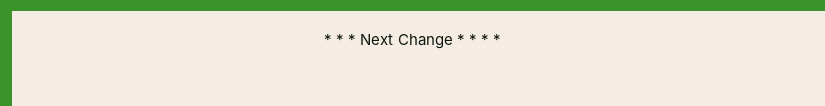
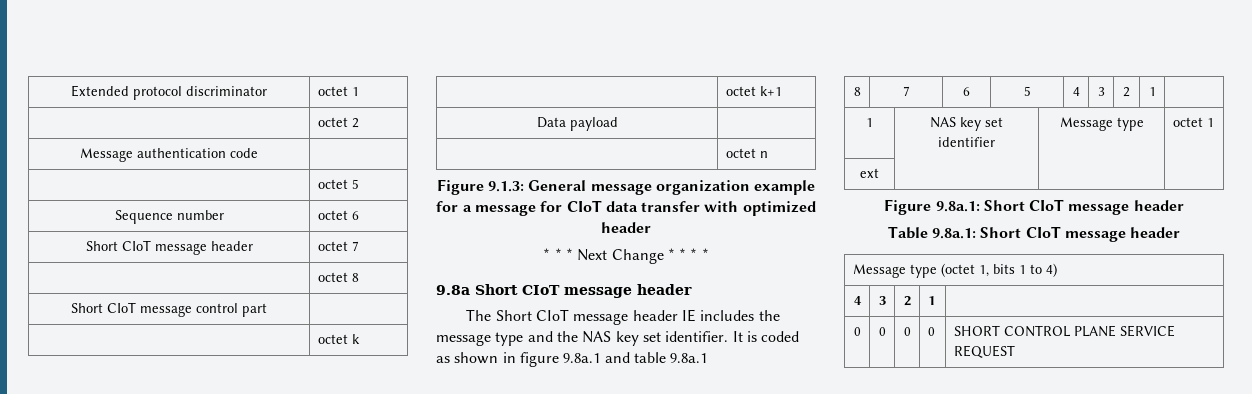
+ Extended protocol discriminator | octet 1
+ | octet 2
+ Message authentication code |
+ | octet 5
+ Sequence number | octet 6
+ Short CIoT message header | octet 7
+ | octet 8
+ Short CIoT message control part |
+ | octet k
+ | octet k+1
+ Data payload |
+ | octet n
+ Figure 9.1.3: General message organization example for a message for CIoT data transfer with optimized header
+ 9.8a Short CIoT message header
+ The Short CIoT message header IE includes the message type and the NAS key set identifier. It is coded as shown in figure 9.8a.1 and table 9.8a.1
+ 8 | 7 | 6 | 5 | 4 | 3 | 2 | 1 |
+ 1 | NAS key set identifier | Message type | octet 1
+ ext | | |
+ Figure 9.8a.1: Short CIoT message header
+ Table 9.8a.1: Short CIoT message header
+ Message type (octet 1, bits 1 to 4)
+ 4 | 3 | 2 | 1 |
+ 0 | 0 | 0 | 0 | SHORT CONTROL PLANE SERVICE REQUEST

